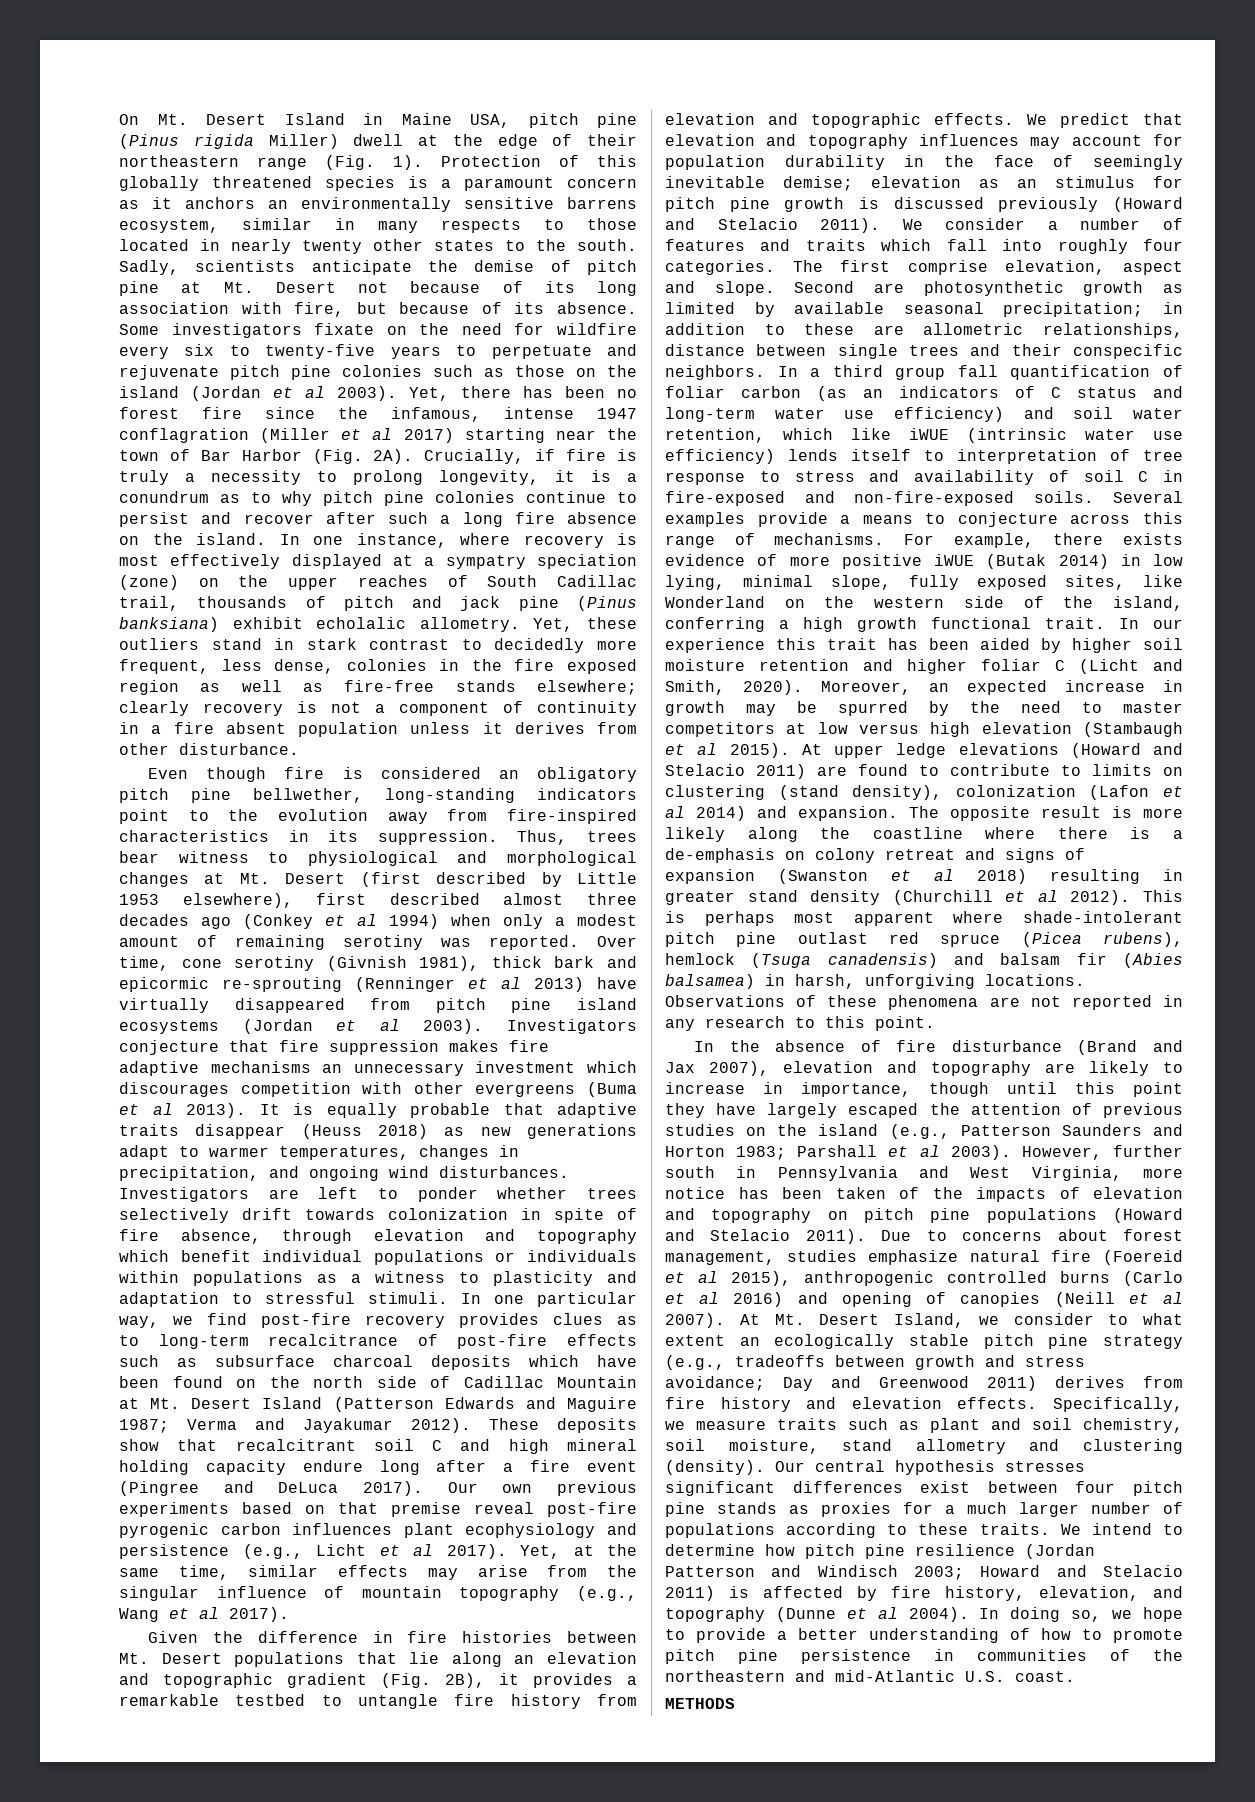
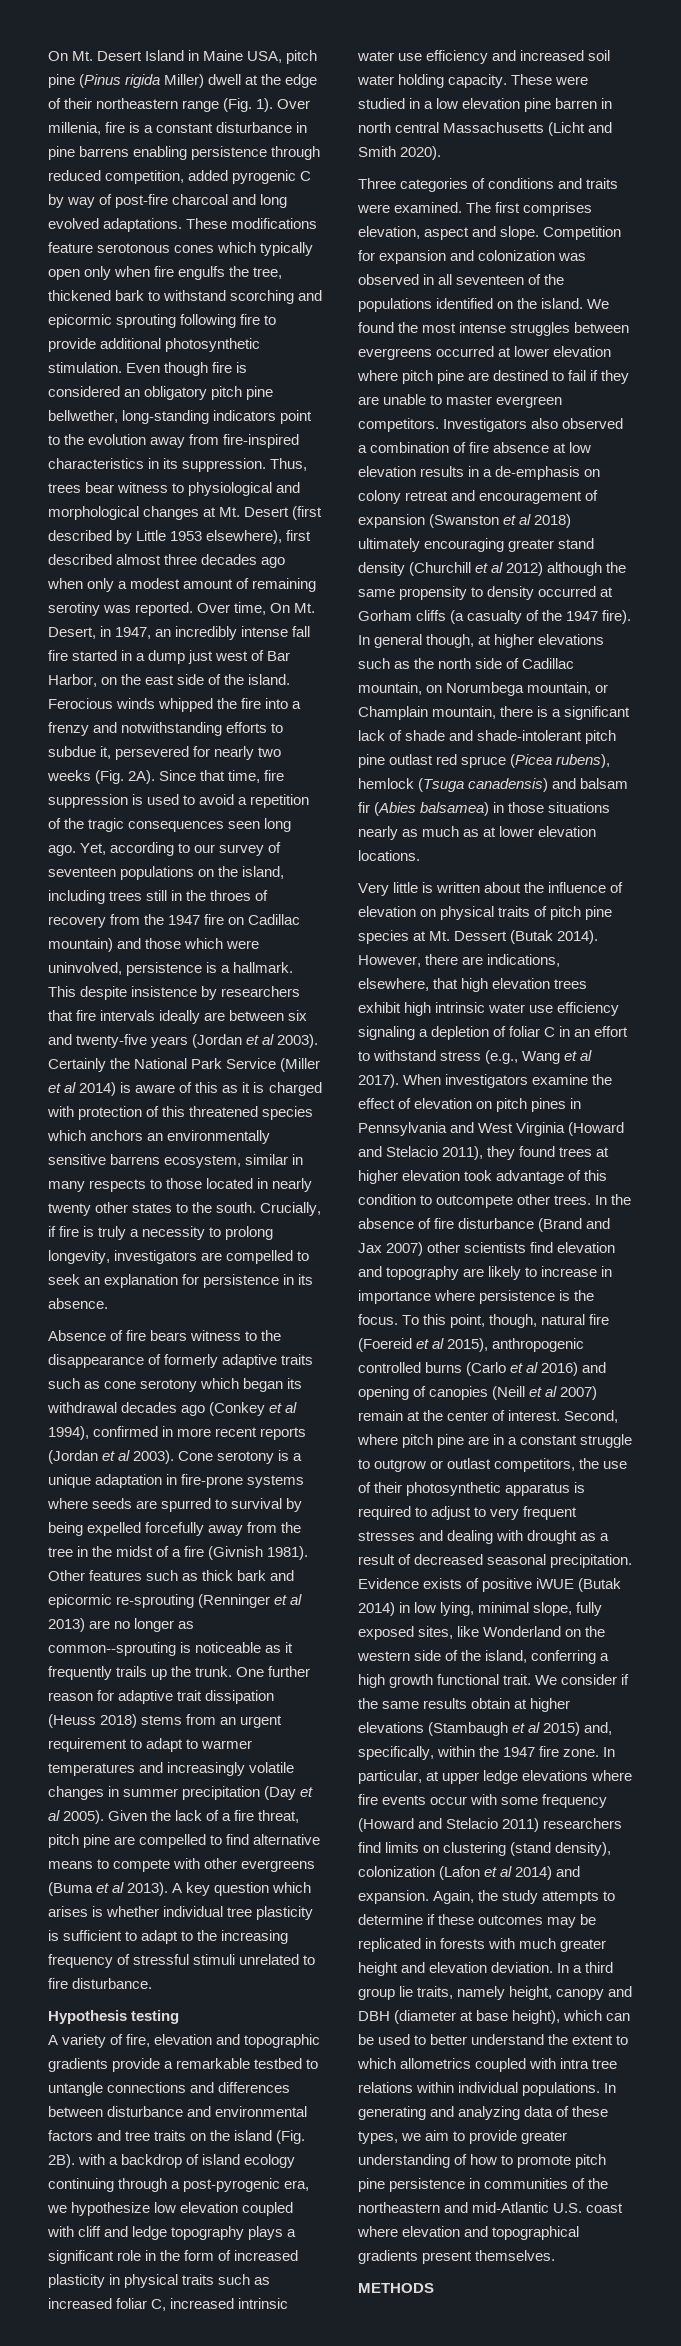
- Protection of this globally threatened species is a paramount concern as it anchors an environmentally sensitive barrens ecosystem, similar in many respects to those located in nearly twenty other states to the south. Sadly, scientists anticipate the demise of pitch pine at Mt. Desert not because of its long association with fire, but because of its absence. Some investigators fixate on the need for wildfire every six to twenty-five years to perpetuate and rejuvenate pitch pine colonies such as those on the island (Jordan et al 2003). Yet, there has been no forest fire since the infamous, intense 1947 conflagration (Miller et al 2017) starting near the town of Bar Harbor (Fig. 2A). Crucially, if fire is truly a necessity to prolong longevity, it is a conundrum as to why pitch pine colonies continue to persist and recover after such a long fire absence on the island. In one instance, where recovery is most effectively displayed at a sympatry speciation (zone) on the upper reaches of South Cadillac trail, thousands of pitch and jack pine (Pinus banksiana) exhibit echolalic allometry. Yet, these outliers stand in stark contrast to decidedly more frequent, less dense, colonies in the fire exposed region as well as fire-free stands elsewhere; clearly recovery is not a component of continuity in a fire absent population unless it derives from other disturbance.
- Even though fire is considered an obligatory pitch pine bellwether, long-standing indicators point to the evolution away from fire-inspired characteristics in its suppression.
+ Over millenia, fire is a constant disturbance in pine barrens enabling persistence through reduced competition, added pyrogenic C by way of post-fire charcoal and long evolved adaptations. These modifications feature serotonous cones which typically open only when fire engulfs the tree, thickened bark to withstand scorching and epicormic sprouting following fire to provide additional photosynthetic stimulation. Even though fire is considered an obligatory pitch pine bellwether, long-standing indicators point to the evolution away from fire-inspired characteristics in its suppression.
- Thus, trees bear witness to physiological and morphological changes at Mt. Desert (first described by Little 1953 elsewhere), first described almost three decades ago (Conkey et al 1994) when only a modest amount of remaining serotiny was reported.
+ Thus, trees bear witness to physiological and morphological changes at Mt. Desert (first described by Little 1953 elsewhere), first described almost three decades ago when only a modest amount of remaining serotiny was reported.
- Over time, cone serotiny (Givnish 1981), thick bark and epicormic re-sprouting (Renninger et al 2013) have virtually disappeared from pitch pine island ecosystems (Jordan et al 2003). Investigators conjecture that fire suppression makes fire adaptive mechanisms an unnecessary investment which discourages competition with other evergreens (Buma et al 2013).
+ Over time, On Mt. Desert, in 1947, an incredibly intense fall fire started in a dump just west of Bar Harbor, on the east side of the island. Ferocious winds whipped the fire into a frenzy and notwithstanding efforts to subdue it, persevered for nearly two weeks (Fig. 2A). Since that time, fire suppression is used to avoid a repetition of the tragic consequences seen long ago. Yet, according to our survey of seventeen populations on the island, including trees still in the throes of recovery from the 1947 fire on Cadillac mountain) and those which were uninvolved, persistence is a hallmark. This despite insistence by researchers that fire intervals ideally are between six and twenty-five years (Jordan et al 2003). Certainly the National Park Service (Miller et al 2014) is aware of this as it is charged with protection of this threatened species which anchors an environmentally sensitive barrens ecosystem, similar in many respects to those located in nearly twenty other states to the south. Crucially, if fire is truly a necessity to prolong longevity, investigators are compelled to seek an explanation for persistence in its absence.
+ Absence of fire bears witness to the disappearance of formerly adaptive traits such as cone serotony which began its withdrawal decades ago (Conkey et al 1994), confirmed in more recent reports (Jordan et al 2003). Cone serotony is a unique adaptation in fire-prone systems where seeds are spurred to survival by being expelled forcefully away from the tree in the midst of a fire (Givnish 1981). Other features such as thick bark and epicormic re-sprouting (Renninger et al 2013) are no longer as common--sprouting is noticeable as it frequently trails up the trunk. One further reason for adaptive trait dissipation (Heuss 2018) stems from an urgent requirement to adapt to warmer temperatures and increasingly volatile changes in summer precipitation (Day et al 2005). Given the lack of a fire threat, pitch pine are compelled to find alternative means to compete with other evergreens (Buma et al 2013).
- It is equally probable that adaptive traits disappear (Heuss 2018) as new generations adapt to warmer temperatures, changes in precipitation, and ongoing wind disturbances. Investigators are left to ponder whether trees selectively drift towards colonization in spite of fire absence, through elevation and topography which benefit individual populations or individuals within populations as a witness to plasticity and adaptation to stressful stimuli. In one particular way, we find post-fire recovery provides clues as to long-term recalcitrance of post-fire effects such as subsurface charcoal deposits which have been found on the north side of Cadillac Mountain at Mt. Desert Island (Patterson Edwards and Maguire 1987; Verma and Jayakumar 2012). These deposits show that recalcitrant soil C and high mineral holding capacity endure long after a fire event (Pingree and DeLuca 2017). Our own previous experiments based on that premise reveal post-fire pyrogenic carbon influences plant ecophysiology and persistence (e.g., Licht et al 2017). Yet, at the same time, similar effects may arise from the singular influence of mountain topography (e.g., Wang et al 2017).
- Given the difference in fire histories between Mt. Desert populations that lie along an elevation and topographic gradient (Fig. 2B), it provides a remarkable testbed to untangle fire history from elevation and topographic effects. We predict that elevation and topography influences may account for population durability in the face of seemingly inevitable demise; elevation as an stimulus for pitch pine growth is discussed previously (Howard and Stelacio 2011). We consider a number of features and traits which fall into roughly four categories. The first comprise elevation, aspect and slope. Second are photosynthetic growth as limited by available seasonal precipitation; in addition to these are allometric relationships, distance between single trees and their conspecific neighbors. In a third group fall quantification of foliar carbon (as an indicators of C status and long-term water use efficiency) and soil water retention, which like iWUE (intrinsic water use efficiency) lends itself to interpretation of tree response to stress and availability of soil C in fire-exposed and non-fire-exposed soils. Several examples provide a means to conjecture across this range of mechanisms. For example, there exists evidence of more positive iWUE (Butak 2014) in low lying, minimal slope, fully exposed sites, like Wonderland on the western side of the island, conferring a high growth functional trait.
+ A key question which arises is whether individual tree plasticity is sufficient to adapt to the increasing frequency of stressful stimuli unrelated to fire disturbance.
+ Hypothesis testing
+ A variety of fire, elevation and topographic gradients provide a remarkable testbed to untangle connections and differences between disturbance and environmental factors and tree traits on the island (Fig. 2B). with a backdrop of island ecology continuing through a post-pyrogenic era, we hypothesize low elevation coupled with cliff and ledge topography plays a significant role in the form of increased plasticity in physical traits such as increased foliar C, increased intrinsic water use efficiency and increased soil water holding capacity. These were studied in a low elevation pine barren in north central Massachusetts (Licht and Smith 2020).
+ Three categories of conditions and traits were examined. The first comprises elevation, aspect and slope. Competition for expansion and colonization was observed in all seventeen of the populations identified on the island. We found the most intense struggles between evergreens occurred at lower elevation where pitch pine are destined to fail if they are unable to master evergreen competitors. Investigators also observed a combination of fire absence at low elevation results in a de-emphasis on colony retreat and encouragement of expansion (Swanston et al 2018) ultimately encouraging greater stand density (Churchill et al 2012) although the same propensity to density occurred at Gorham cliffs (a casualty of the 1947 fire). In general though, at higher elevations such as the north side of Cadillac mountain, on Norumbega mountain, or Champlain mountain, there is a significant lack of shade and shade-intolerant pitch pine outlast red spruce (Picea rubens), hemlock (Tsuga canadensis) and balsam fir (Abies balsamea) in those situations nearly as much as at lower elevation locations.
+ Very little is written about the influence of elevation on physical traits of pitch pine species at Mt. Dessert (Butak 2014). However, there are indications, elsewhere, that high elevation trees exhibit high intrinsic water use efficiency signaling a depletion of foliar C in an effort to withstand stress (e.g., Wang et al 2017). When investigators examine the effect of elevation on pitch pines in Pennsylvania and West Virginia (Howard and Stelacio 2011), they found trees at higher elevation took advantage of this condition to outcompete other trees. In the absence of fire disturbance (Brand and Jax 2007) other scientists find elevation and topography are likely to increase in importance where persistence is the focus. To this point, though, natural fire (Foereid et al 2015), anthropogenic controlled burns (Carlo et al 2016) and opening of canopies (Neill et al 2007) remain at the center of interest. Second, where pitch pine are in a constant struggle to outgrow or outlast competitors, the use of their photosynthetic apparatus is required to adjust to very frequent stresses and dealing with drought as a result of decreased seasonal precipitation. Evidence exists of positive iWUE (Butak 2014) in low lying, minimal slope, fully exposed sites, like Wonderland on the western side of the island, conferring a high growth functional trait.
- In our experience this trait has been aided by higher soil moisture retention and higher foliar C (Licht and Smith, 2020). Moreover, an expected increase in growth may be spurred by the need to master competitors at low versus high elevation (Stambaugh et al 2015). At upper ledge elevations (Howard and Stelacio 2011) are found to contribute to limits on clustering (stand density), colonization (Lafon et al 2014) and expansion.
+ We consider if the same results obtain at higher elevations (Stambaugh et al 2015) and, specifically, within the 1947 fire zone. In particular, at upper ledge elevations where fire events occur with some frequency (Howard and Stelacio 2011) researchers find limits on clustering (stand density), colonization (Lafon et al 2014) and expansion.
- The opposite result is more likely along the coastline where there is a de-emphasis on colony retreat and signs of expansion (Swanston et al 2018) resulting in greater stand density (Churchill et al 2012). This is perhaps most apparent where shade-intolerant pitch pine outlast red spruce (Picea rubens), hemlock (Tsuga canadensis) and balsam fir (Abies balsamea) in harsh, unforgiving locations. Observations of these phenomena are not reported in any research to this point.
- In the absence of fire disturbance (Brand and Jax 2007), elevation and topography are likely to increase in importance, though until this point they have largely escaped the attention of previous studies on the island (e.g., Patterson Saunders and Horton 1983; Parshall et al 2003). However, further south in Pennsylvania and West Virginia, more notice has been taken of the impacts of elevation and topography on pitch pine populations (Howard and Stelacio 2011). Due to concerns about forest management, studies emphasize natural fire (Foereid et al 2015), anthropogenic controlled burns (Carlo et al 2016) and opening of canopies (Neill et al 2007). At Mt. Desert Island, we consider to what extent an ecologically stable pitch pine strategy (e.g., tradeoffs between growth and stress avoidance; Day and Greenwood 2011) derives from fire history and elevation effects. Specifically, we measure traits such as plant and soil chemistry, soil moisture, stand allometry and clustering (density). Our central hypothesis stresses significant differences exist between four pitch pine stands as proxies for a much larger number of populations according to these traits. We intend to determine how pitch pine resilience (Jordan Patterson and Windisch 2003; Howard and Stelacio 2011) is affected by fire history, elevation, and topography (Dunne et al 2004). In doing so, we hope to provide a better understanding of how to promote pitch pine persistence in communities of the northeastern and mid-Atlantic U.S. coast.
+ Again, the study attempts to determine if these outcomes may be replicated in forests with much greater height and elevation deviation. In a third group lie traits, namely height, canopy and DBH (diameter at base height), which can be used to better understand the extent to which allometrics coupled with intra tree relations within individual populations. In generating and analyzing data of these types, we aim to provide greater understanding of how to promote pitch pine persistence in communities of the northeastern and mid-Atlantic U.S. coast where elevation and topographical gradients present themselves.

